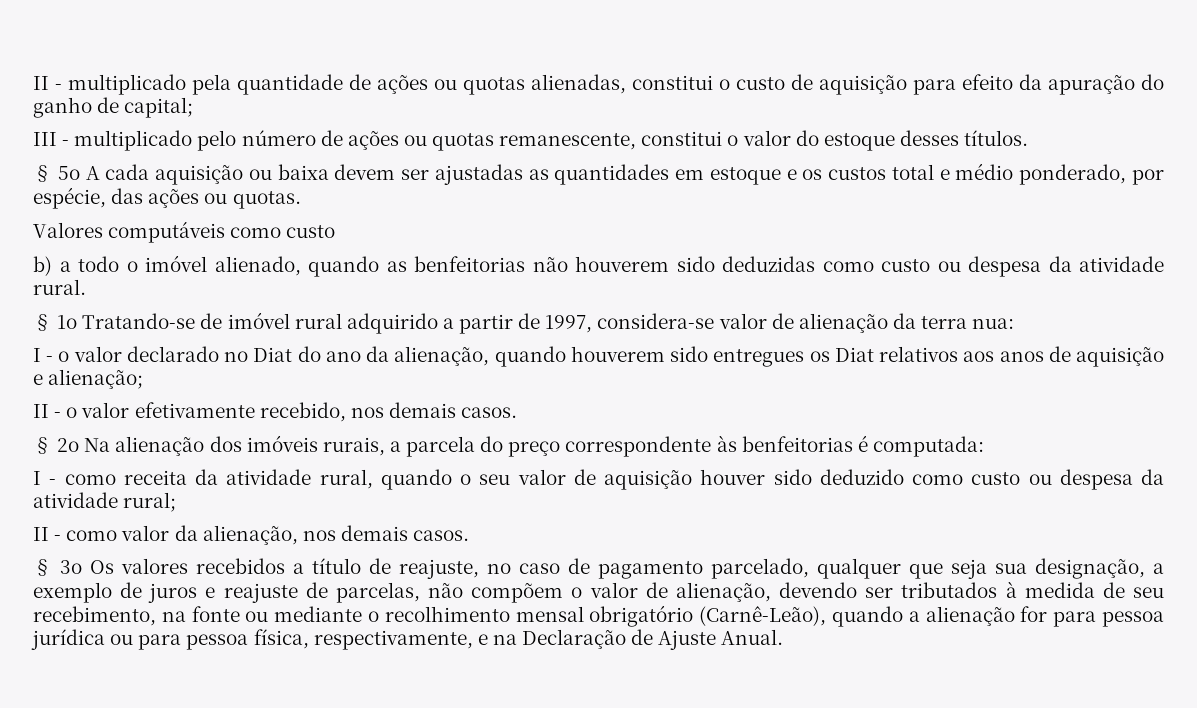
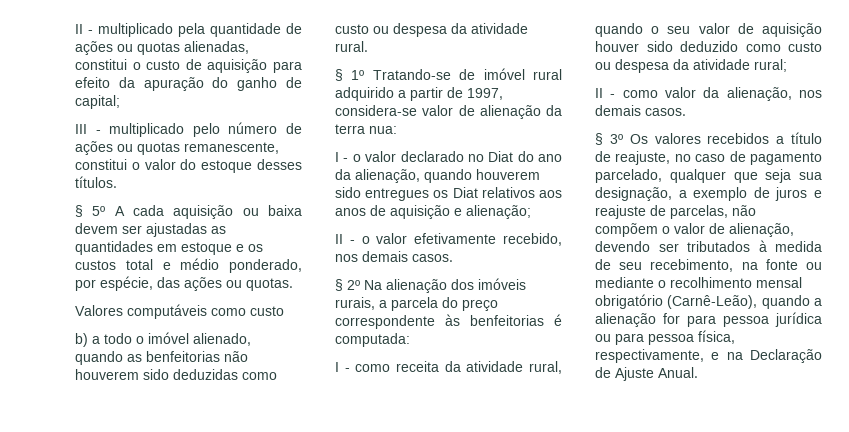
- § 5o A cada aquisição ou baixa devem ser ajustadas as quantidades em estoque e os custos total e médio ponderado, por espécie, das ações ou quotas.
+ § 5º A cada aquisição ou baixa devem ser ajustadas as quantidades em estoque e os custos total e médio ponderado, por espécie, das ações ou quotas.
- § 1o Tratando-se de imóvel rural adquirido a partir de 1997, considera-se valor de alienação da terra nua:
+ § 1º Tratando-se de imóvel rural adquirido a partir de 1997, considera-se valor de alienação da terra nua:
- § 2o Na alienação dos imóveis rurais, a parcela do preço correspondente às benfeitorias é computada:
+ § 2º Na alienação dos imóveis rurais, a parcela do preço correspondente às benfeitorias é computada:
- § 3o Os valores recebidos a título de reajuste, no caso de pagamento parcelado, qualquer que seja sua designação, a exemplo de juros e reajuste de parcelas, não compõem o valor de alienação, devendo ser tributados à medida de seu recebimento, na fonte ou mediante o recolhimento mensal obrigatório (Carnê-Leão), quando a alienação for para pessoa jurídica ou para pessoa física, respectivamente, e na Declaração de Ajuste Anual.
+ § 3º Os valores recebidos a título de reajuste, no caso de pagamento parcelado, qualquer que seja sua designação, a exemplo de juros e reajuste de parcelas, não compõem o valor de alienação, devendo ser tributados à medida de seu recebimento, na fonte ou mediante o recolhimento mensal obrigatório (Carnê-Leão), quando a alienação for para pessoa jurídica ou para pessoa física, respectivamente, e na Declaração de Ajuste Anual.

